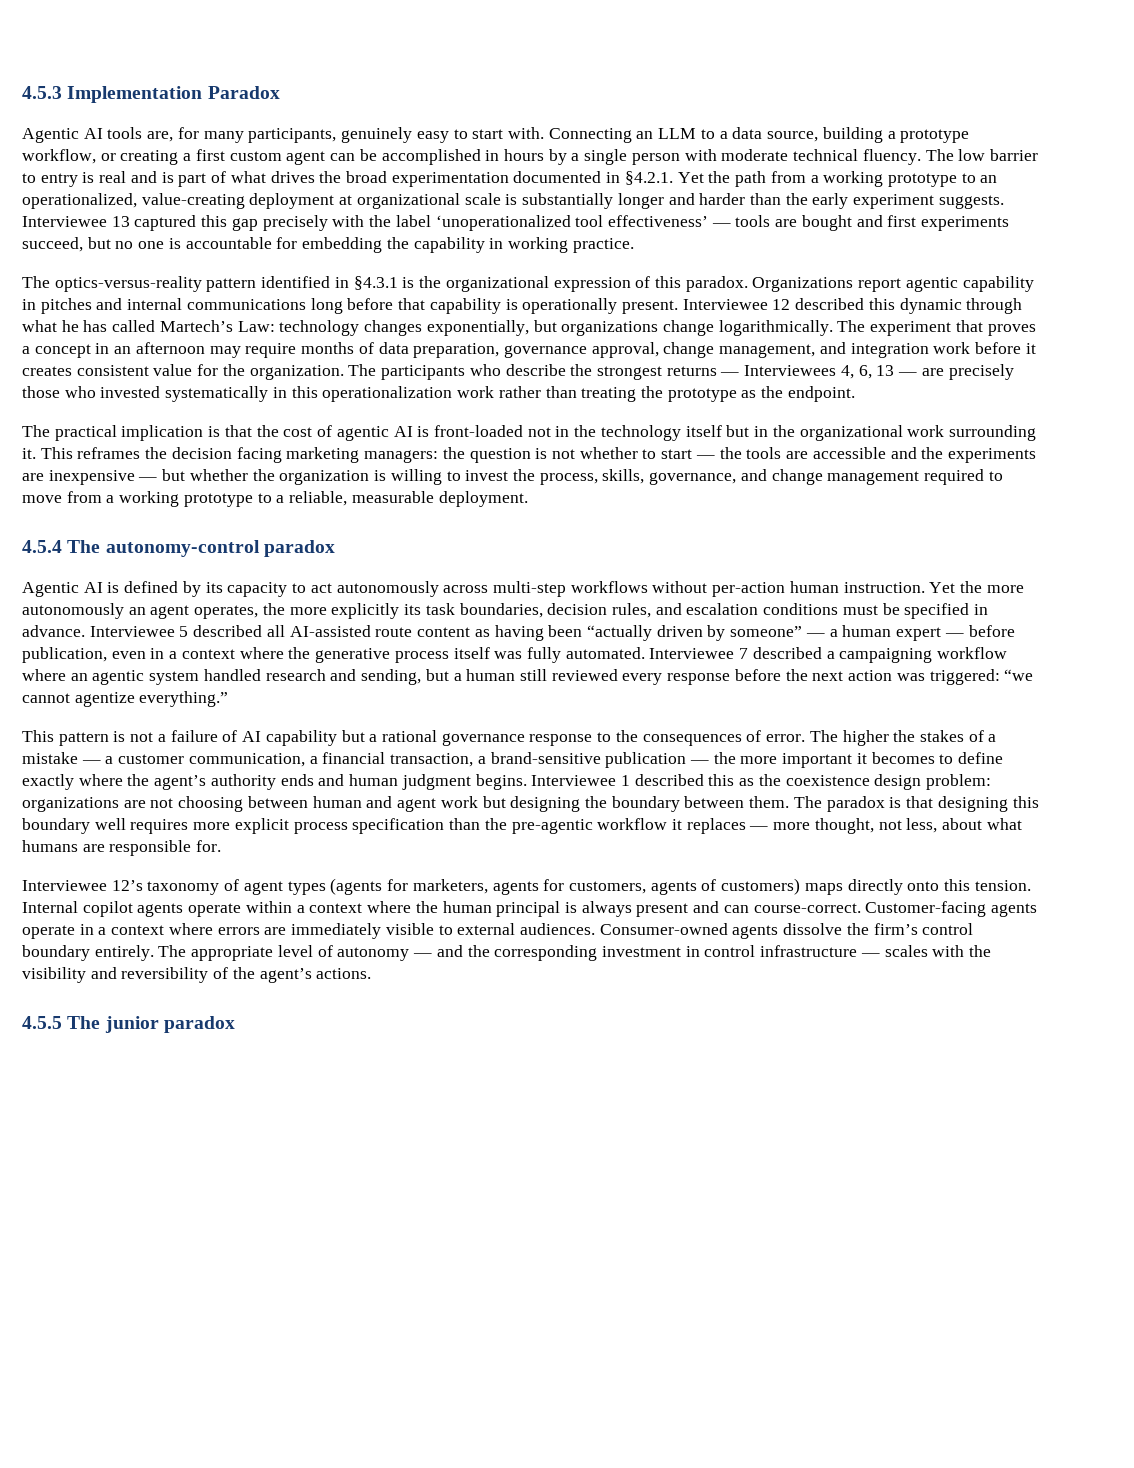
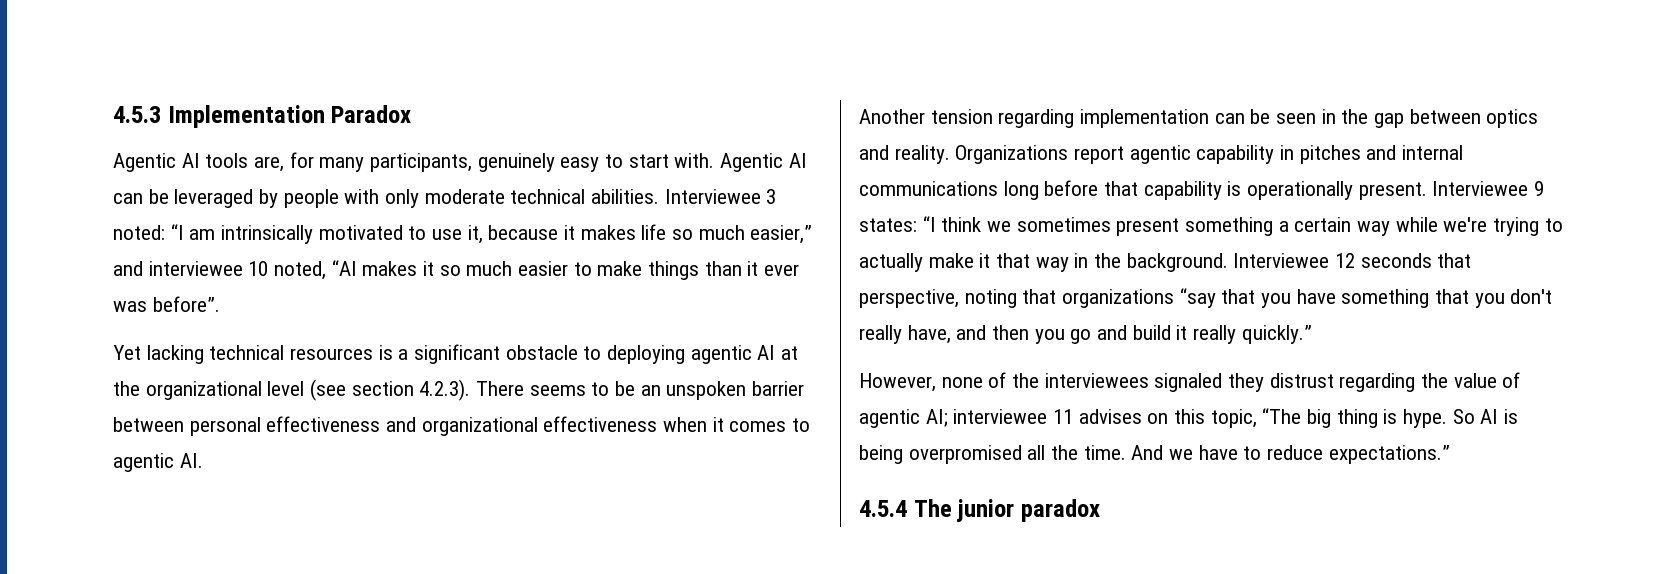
- Connecting an LLM to a data source, building a prototype workflow, or creating a first custom agent can be accomplished in hours by a single person with moderate technical fluency. The low barrier to entry is real and is part of what drives the broad experimentation documented in §4.2.1. Yet the path from a working prototype to an operationalized, value-creating deployment at organizational scale is substantially longer and harder than the early experiment suggests. Interviewee 13 captured this gap precisely with the label ‘unoperationalized tool effectiveness’ — tools are bought and first experiments succeed, but no one is accountable for embedding the capability in working practice.
- The optics-versus-reality pattern identified in §4.3.1 is the organizational expression of this paradox.
+ Agentic AI can be leveraged by people with only moderate technical abilities. Interviewee 3 noted: “I am intrinsically motivated to use it, because it makes life so much easier,” and interviewee 10 noted, “AI makes it so much easier to make things than it ever was before”.
+ Yet lacking technical resources is a significant obstacle to deploying agentic AI at the organizational level (see section 4.2.3). There seems to be an unspoken barrier between personal effectiveness and organizational effectiveness when it comes to agentic AI.
+ Another tension regarding implementation can be seen in the gap between optics and reality.
- Interviewee 12 described this dynamic through what he has called Martech’s Law: technology changes exponentially, but organizations change logarithmically. The experiment that proves a concept in an afternoon may require months of data preparation, governance approval, change management, and integration work before it creates consistent value for the organization. The participants who describe the strongest returns — Interviewees 4, 6, 13 — are precisely those who invested systematically in this operationalization work rather than treating the prototype as the endpoint.
- The practical implication is that the cost of agentic AI is front-loaded not in the technology itself but in the organizational work surrounding it. This reframes the decision facing marketing managers: the question is not whether to start — the tools are accessible and the experiments are inexpensive — but whether the organization is willing to invest the process, skills, governance, and change management required to move from a working prototype to a reliable, measurable deployment.
- 4.5.4 The autonomy-control paradox
- Agentic AI is defined by its capacity to act autonomously across multi-step workflows without per-action human instruction. Yet the more autonomously an agent operates, the more explicitly its task boundaries, decision rules, and escalation conditions must be specified in advance. Interviewee 5 described all AI-assisted route content as having been “actually driven by someone” — a human expert — before publication, even in a context where the generative process itself was fully automated. Interviewee 7 described a campaigning workflow where an agentic system handled research and sending, but a human still reviewed every response before the next action was triggered: “we cannot agentize everything.”
- This pattern is not a failure of AI capability but a rational governance response to the consequences of error. The higher the stakes of a mistake — a customer communication, a financial transaction, a brand-sensitive publication — the more important it becomes to define exactly where the agent’s authority ends and human judgment begins. Interviewee 1 described this as the coexistence design problem: organizations are not choosing between human and agent work but designing the boundary between them. The paradox is that designing this boundary well requires more explicit process specification than the pre-agentic workflow it replaces — more thought, not less, about what humans are responsible for.
- Interviewee 12’s taxonomy of agent types (agents for marketers, agents for customers, agents of customers) maps directly onto this tension. Internal copilot agents operate within a context where the human principal is always present and can course-correct. Customer-facing agents operate in a context where errors are immediately visible to external audiences. Consumer-owned agents dissolve the firm’s control boundary entirely. The appropriate level of autonomy — and the corresponding investment in control infrastructure — scales with the visibility and reversibility of the agent’s actions.
- 4.5.5 The junior paradox
+ Interviewee 9 states: “I think we sometimes present something a certain way while we're trying to actually make it that way in the background. Interviewee 12 seconds that perspective, noting that organizations “say that you have something that you don't really have, and then you go and build it really quickly.”
+ However, none of the interviewees signaled they distrust regarding the value of agentic AI; interviewee 11 advises on this topic, “The big thing is hype. So AI is being overpromised all the time. And we have to reduce expectations.”
+ 4.5.4 The junior paradox

